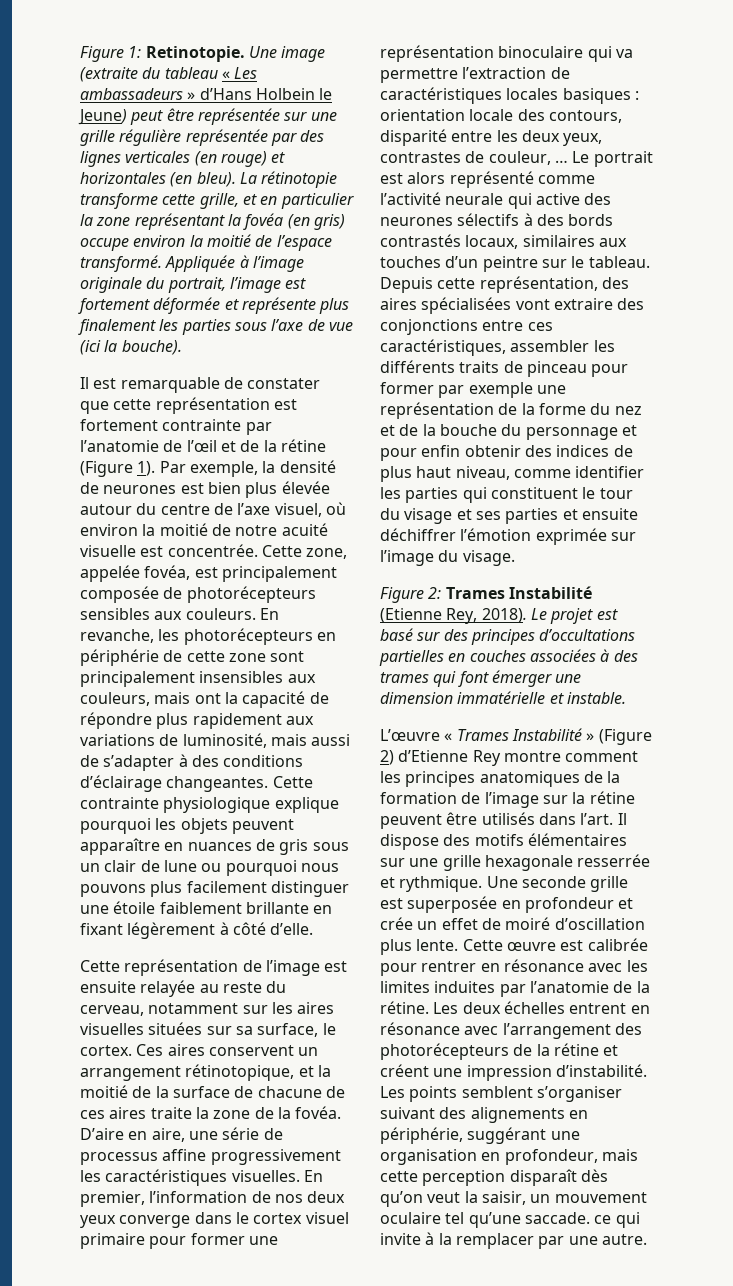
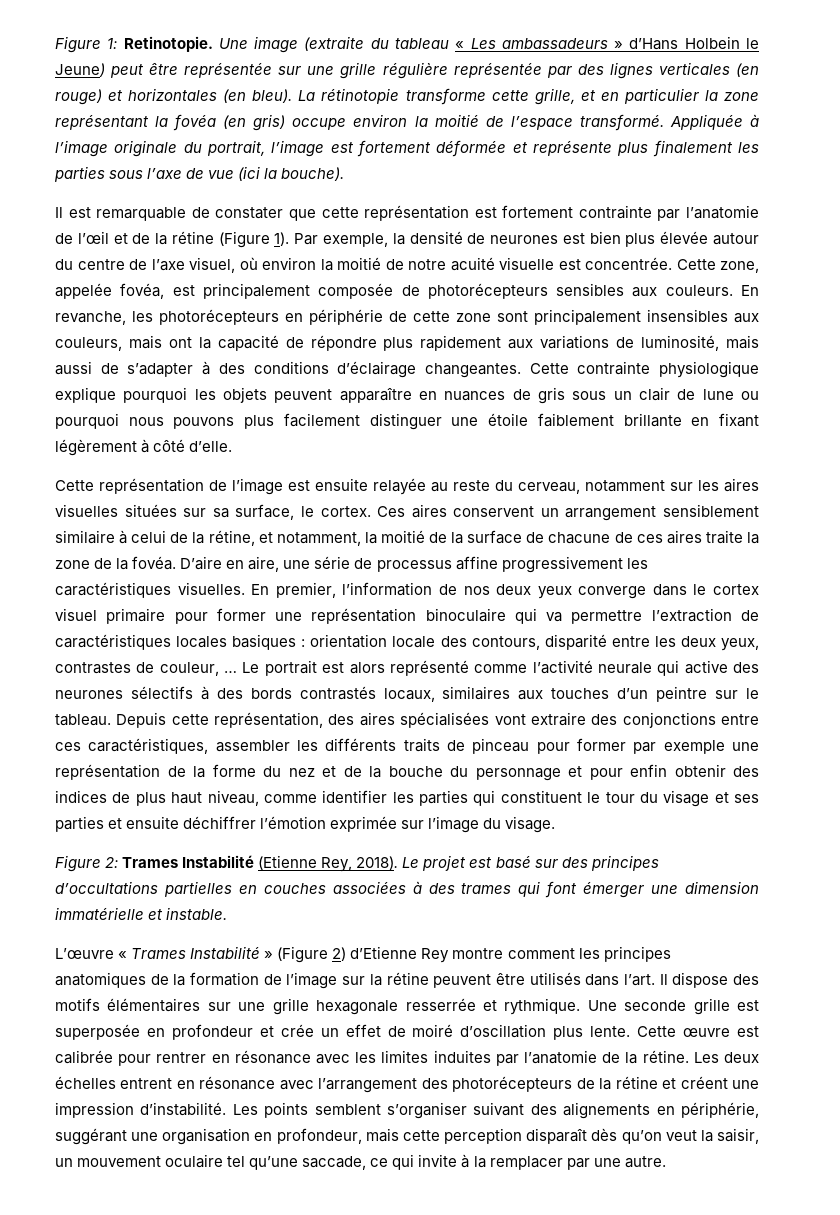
- Ces aires conservent un arrangement rétinotopique, et la moitié de la surface de chacune de ces aires traite la zone de la fovéa.
+ Ces aires conservent un arrangement sensiblement similaire à celui de la rétine, et notamment, la moitié de la surface de chacune de ces aires traite la zone de la fovéa.
- Les points semblent s’organiser suivant des alignements en périphérie, suggérant une organisation en profondeur, mais cette perception disparaît dès qu’on veut la saisir, un mouvement oculaire tel qu’une saccade. ce qui invite à la remplacer par une autre.
+ Les points semblent s’organiser suivant des alignements en périphérie, suggérant une organisation en profondeur, mais cette perception disparaît dès qu’on veut la saisir, un mouvement oculaire tel qu’une saccade, ce qui invite à la remplacer par une autre.

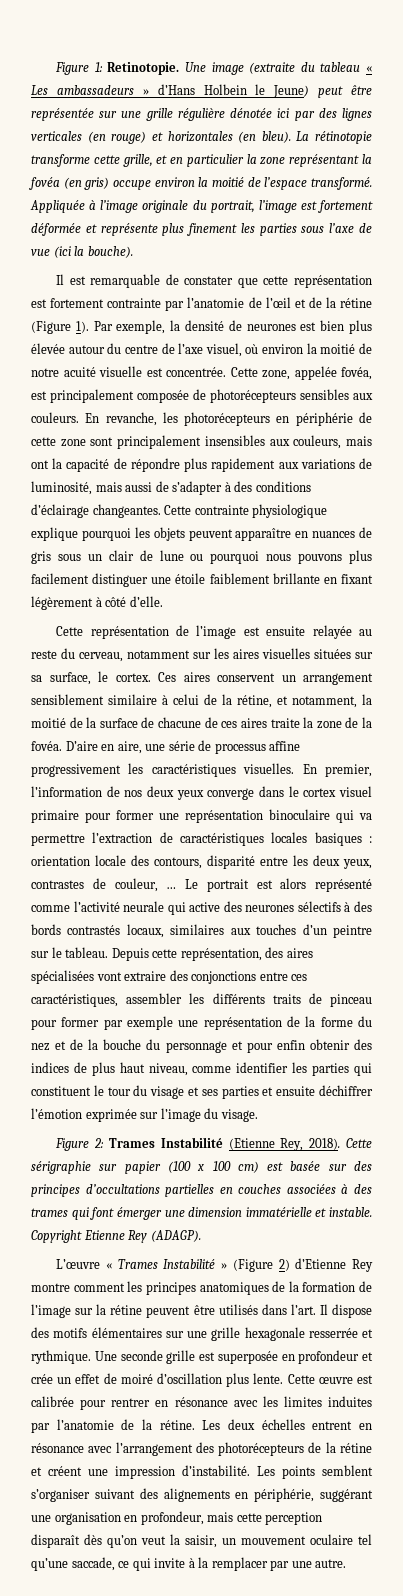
- Une image (extraite du tableau « Les ambassadeurs » d’Hans Holbein le Jeune) peut être représentée sur une grille régulière représentée par des lignes verticales (en rouge) et horizontales (en bleu).
+ Une image (extraite du tableau « Les ambassadeurs » d’Hans Holbein le Jeune) peut être représentée sur une grille régulière dénotée ici par des lignes verticales (en rouge) et horizontales (en bleu).
- Appliquée à l’image originale du portrait, l’image est fortement déformée et représente plus finalement les parties sous l’axe de vue (ici la bouche).
+ Appliquée à l’image originale du portrait, l’image est fortement déformée et représente plus finement les parties sous l’axe de vue (ici la bouche).
- Le projet est basé sur des principes d’occultations partielles en couches associées à des trames qui font émerger une dimension immatérielle et instable.
+ Cette sérigraphie sur papier (100 x 100 cm) est basée sur des principes d’occultations partielles en couches associées à des trames qui font émerger une dimension immatérielle et instable. Copyright Etienne Rey (ADAGP).

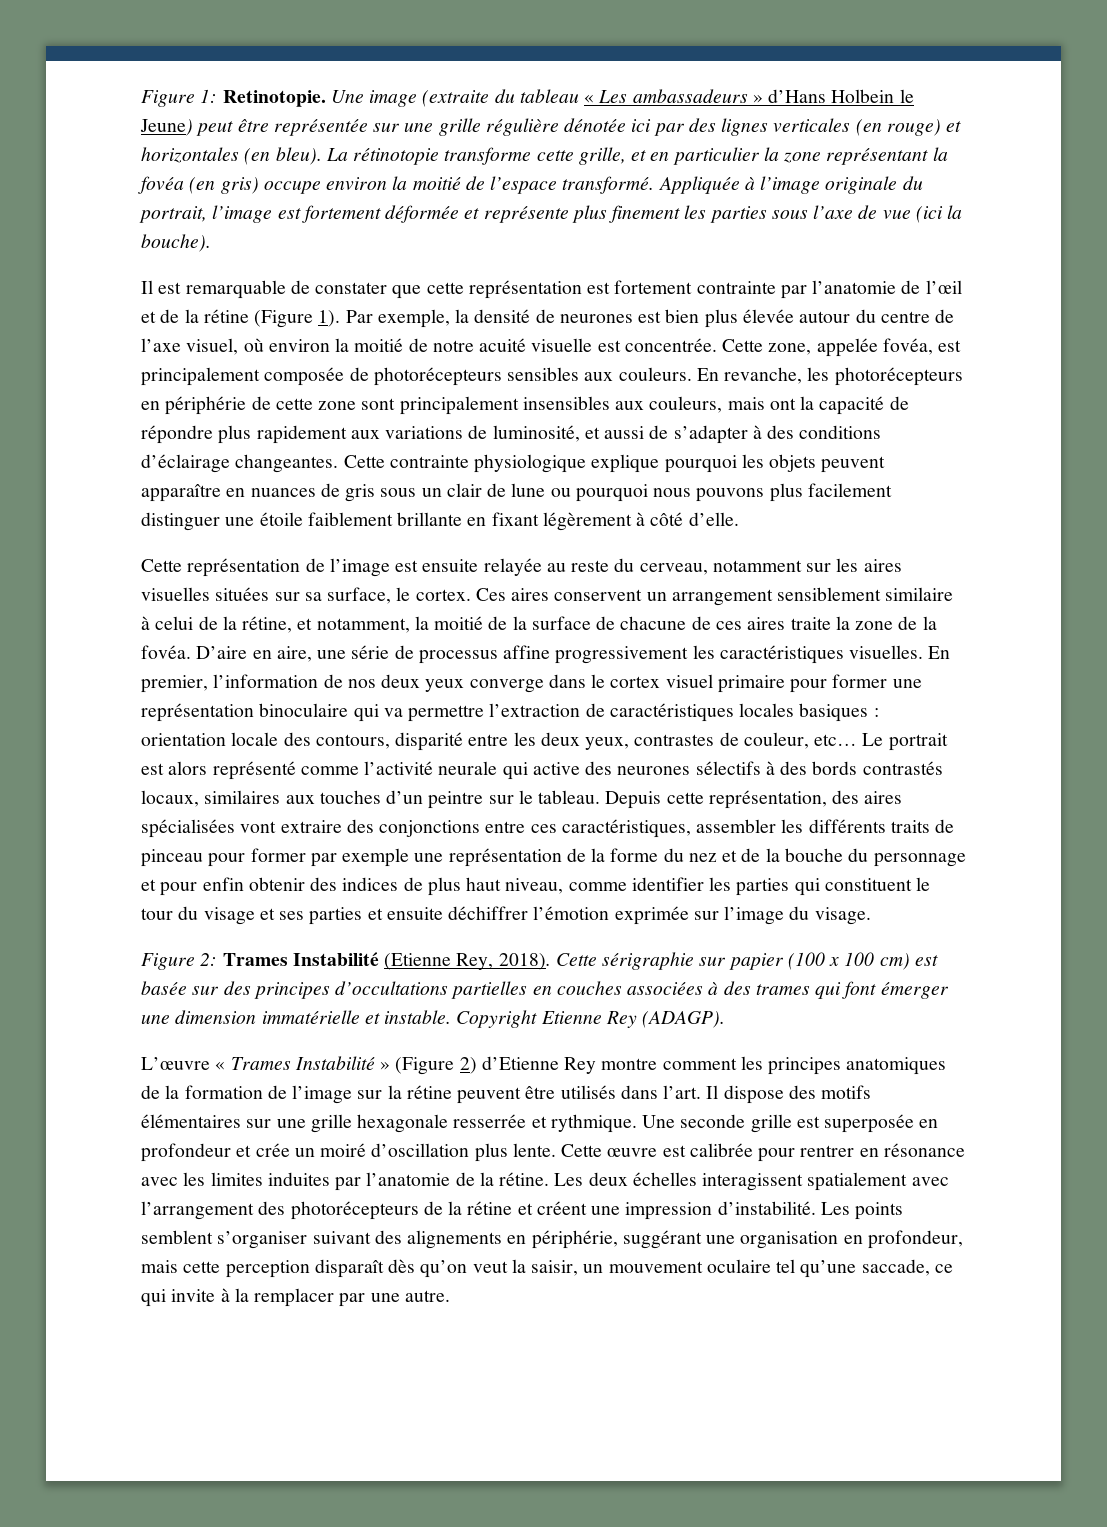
- En revanche, les photorécepteurs en périphérie de cette zone sont principalement insensibles aux couleurs, mais ont la capacité de répondre plus rapidement aux variations de luminosité, mais aussi de s’adapter à des conditions d’éclairage changeantes.
+ En revanche, les photorécepteurs en périphérie de cette zone sont principalement insensibles aux couleurs, mais ont la capacité de répondre plus rapidement aux variations de luminosité, et aussi de s’adapter à des conditions d’éclairage changeantes.
- En premier, l’information de nos deux yeux converge dans le cortex visuel primaire pour former une représentation binoculaire qui va permettre l’extraction de caractéristiques locales basiques : orientation locale des contours, disparité entre les deux yeux, contrastes de couleur, …
+ En premier, l’information de nos deux yeux converge dans le cortex visuel primaire pour former une représentation binoculaire qui va permettre l’extraction de caractéristiques locales basiques : orientation locale des contours, disparité entre les deux yeux, contrastes de couleur, etc…
- Une seconde grille est superposée en profondeur et crée un effet de moiré d’oscillation plus lente.
+ Une seconde grille est superposée en profondeur et crée un moiré d’oscillation plus lente.
- Les deux échelles entrent en résonance avec l’arrangement des photorécepteurs de la rétine et créent une impression d’instabilité.
+ Les deux échelles interagissent spatialement avec l’arrangement des photorécepteurs de la rétine et créent une impression d’instabilité.

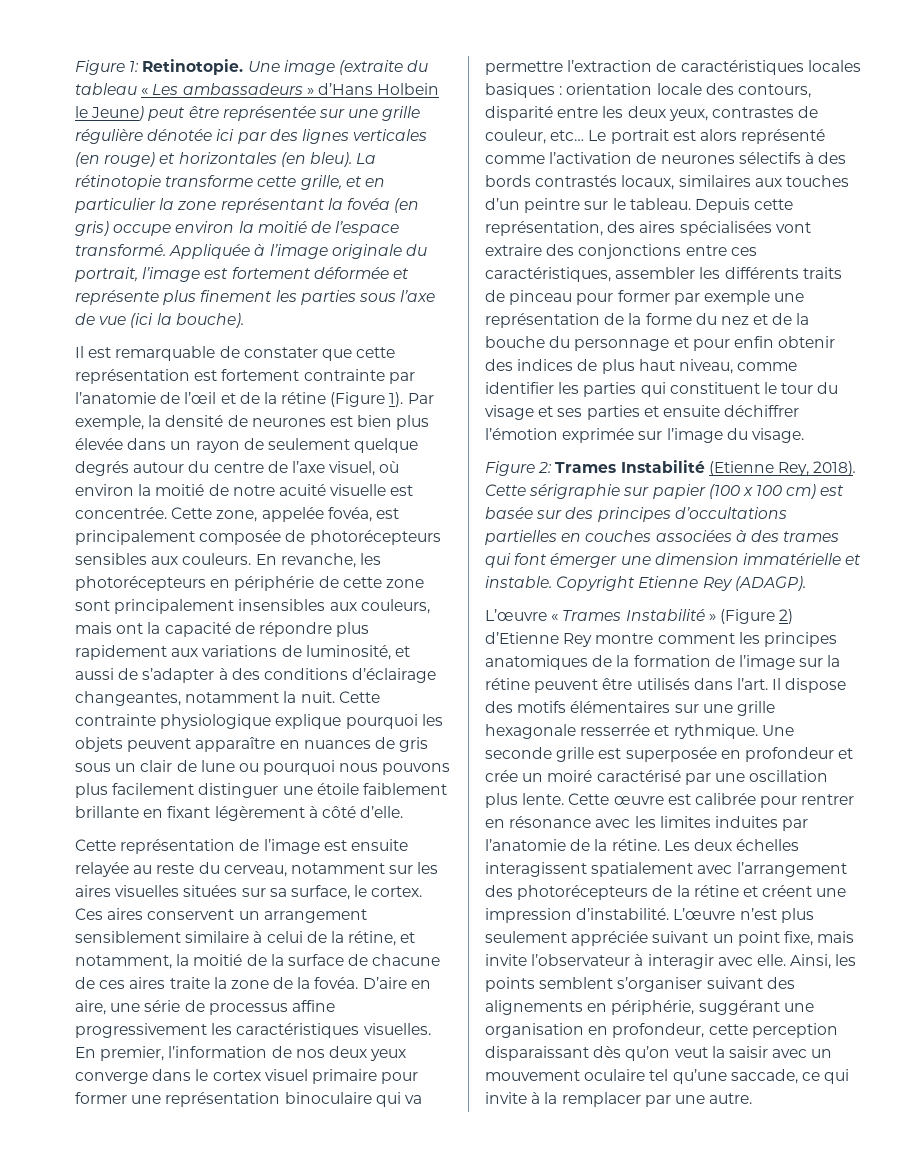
- Par exemple, la densité de neurones est bien plus élevée autour du centre de l’axe visuel, où environ la moitié de notre acuité visuelle est concentrée.
+ Par exemple, la densité de neurones est bien plus élevée dans un rayon de seulement quelque degrés autour du centre de l’axe visuel, où environ la moitié de notre acuité visuelle est concentrée.
- En revanche, les photorécepteurs en périphérie de cette zone sont principalement insensibles aux couleurs, mais ont la capacité de répondre plus rapidement aux variations de luminosité, et aussi de s’adapter à des conditions d’éclairage changeantes.
+ En revanche, les photorécepteurs en périphérie de cette zone sont principalement insensibles aux couleurs, mais ont la capacité de répondre plus rapidement aux variations de luminosité, et aussi de s’adapter à des conditions d’éclairage changeantes, notamment la nuit.
- Le portrait est alors représenté comme l’activité neurale qui active des neurones sélectifs à des bords contrastés locaux, similaires aux touches d’un peintre sur le tableau.
+ Le portrait est alors représenté comme l’activation de neurones sélectifs à des bords contrastés locaux, similaires aux touches d’un peintre sur le tableau.
- Une seconde grille est superposée en profondeur et crée un moiré d’oscillation plus lente.
+ Une seconde grille est superposée en profondeur et crée un moiré caractérisé par une oscillation plus lente.
- Les points semblent s’organiser suivant des alignements en périphérie, suggérant une organisation en profondeur, mais cette perception disparaît dès qu’on veut la saisir, un mouvement oculaire tel qu’une saccade, ce qui invite à la remplacer par une autre.
+ L’œuvre n’est plus seulement appréciée suivant un point fixe, mais invite l’observateur à interagir avec elle. Ainsi, les points semblent s’organiser suivant des alignements en périphérie, suggérant une organisation en profondeur, cette perception disparaissant dès qu’on veut la saisir avec un mouvement oculaire tel qu’une saccade, ce qui invite à la remplacer par une autre.

